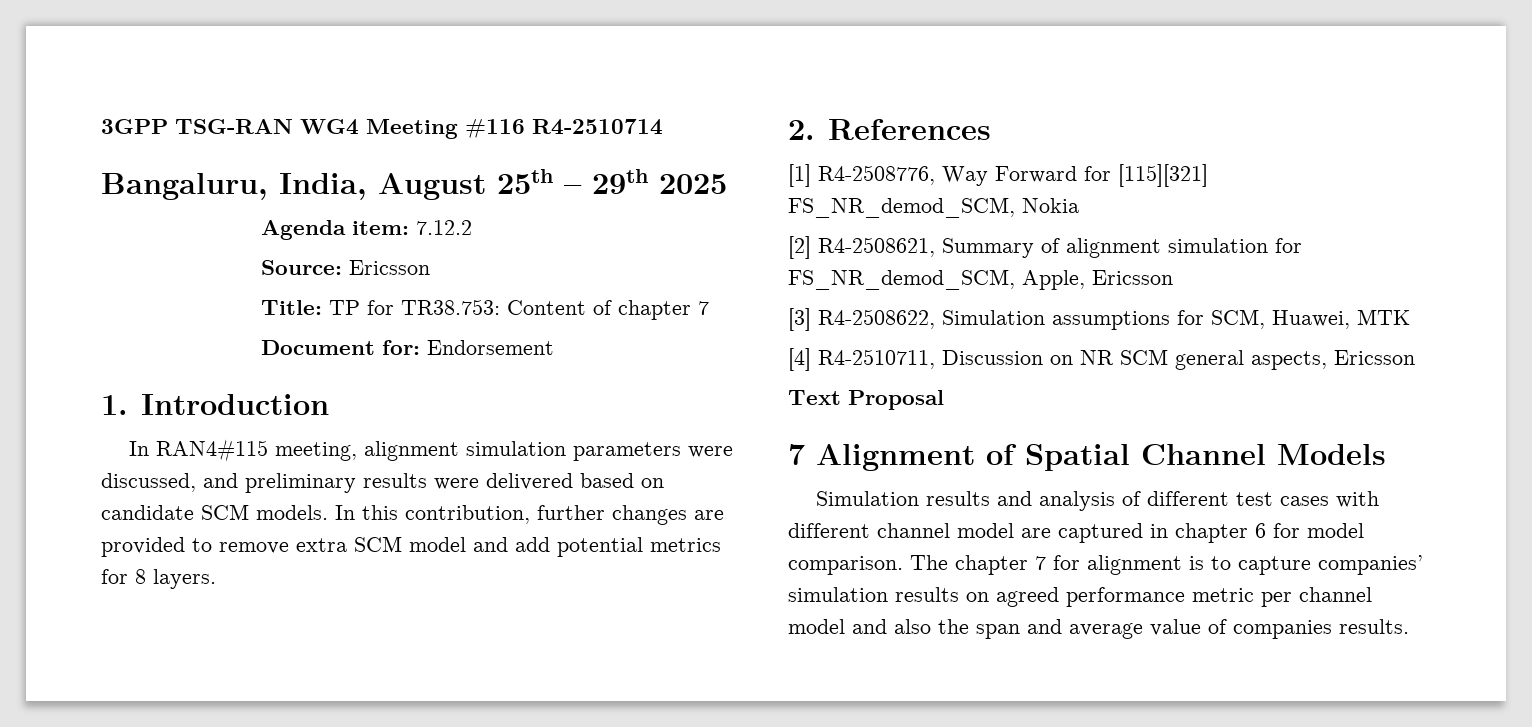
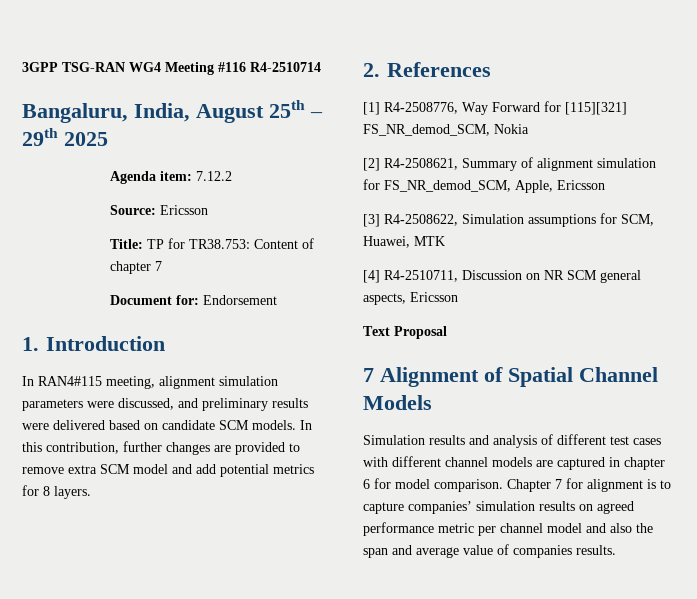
- Simulation results and analysis of different test cases with different channel model are captured in chapter 6 for model comparison.
+ Simulation results and analysis of different test cases with different channel models are captured in chapter 6 for model comparison.
- The chapter 7 for alignment is to capture companies’ simulation results on agreed performance metric per channel model and also the span and average value of companies results.
+ Chapter 7 for alignment is to capture companies’ simulation results on agreed performance metric per channel model and also the span and average value of companies results.

